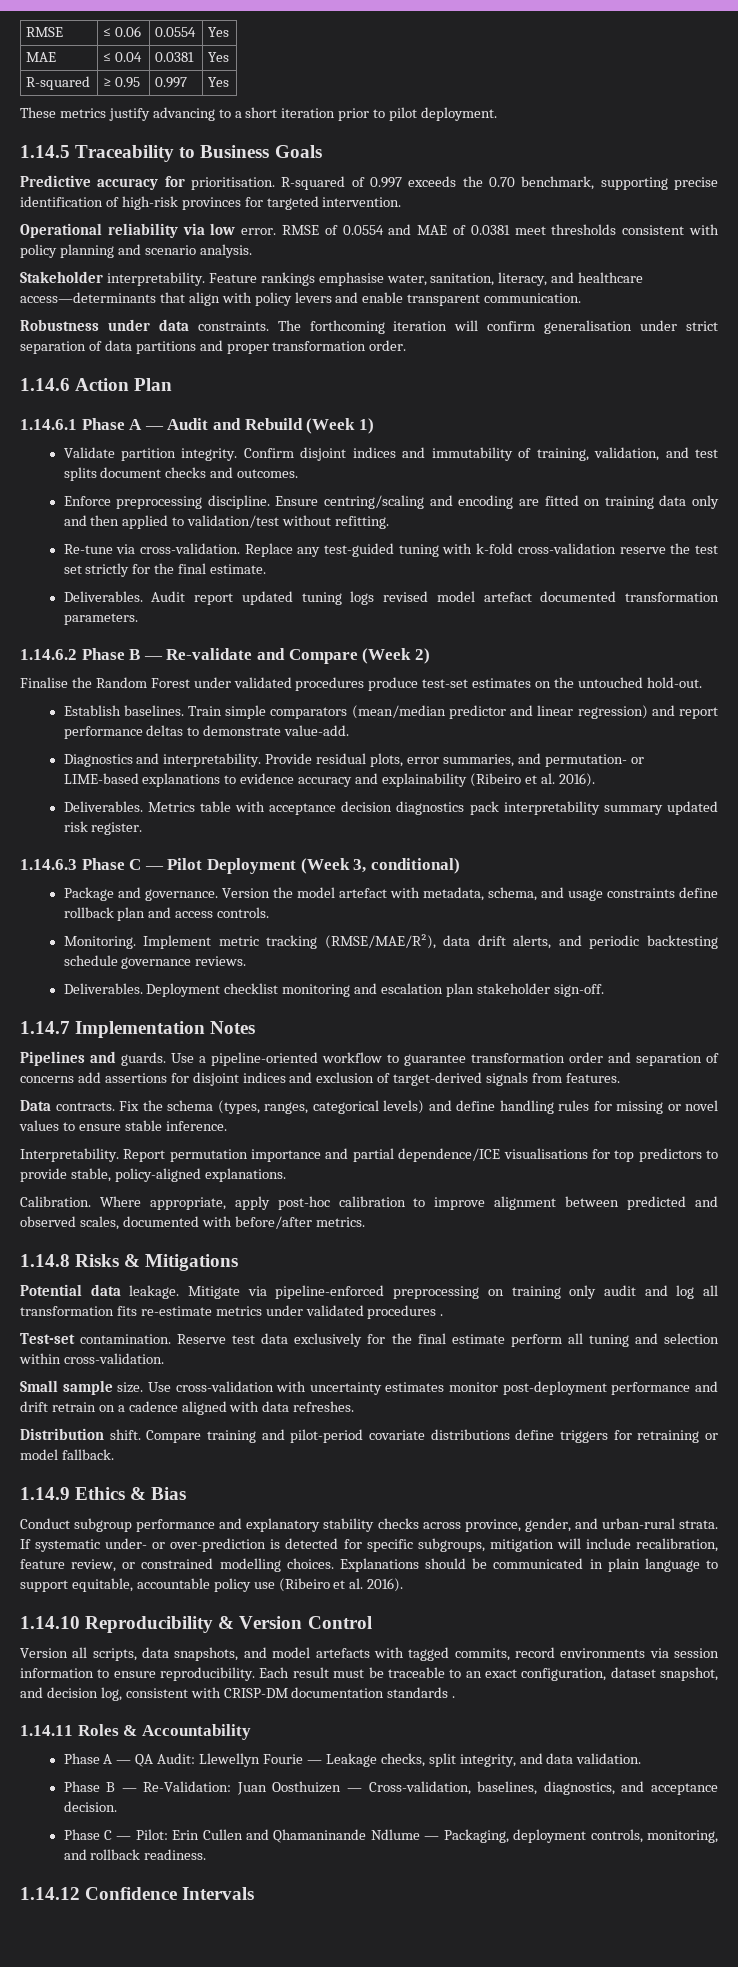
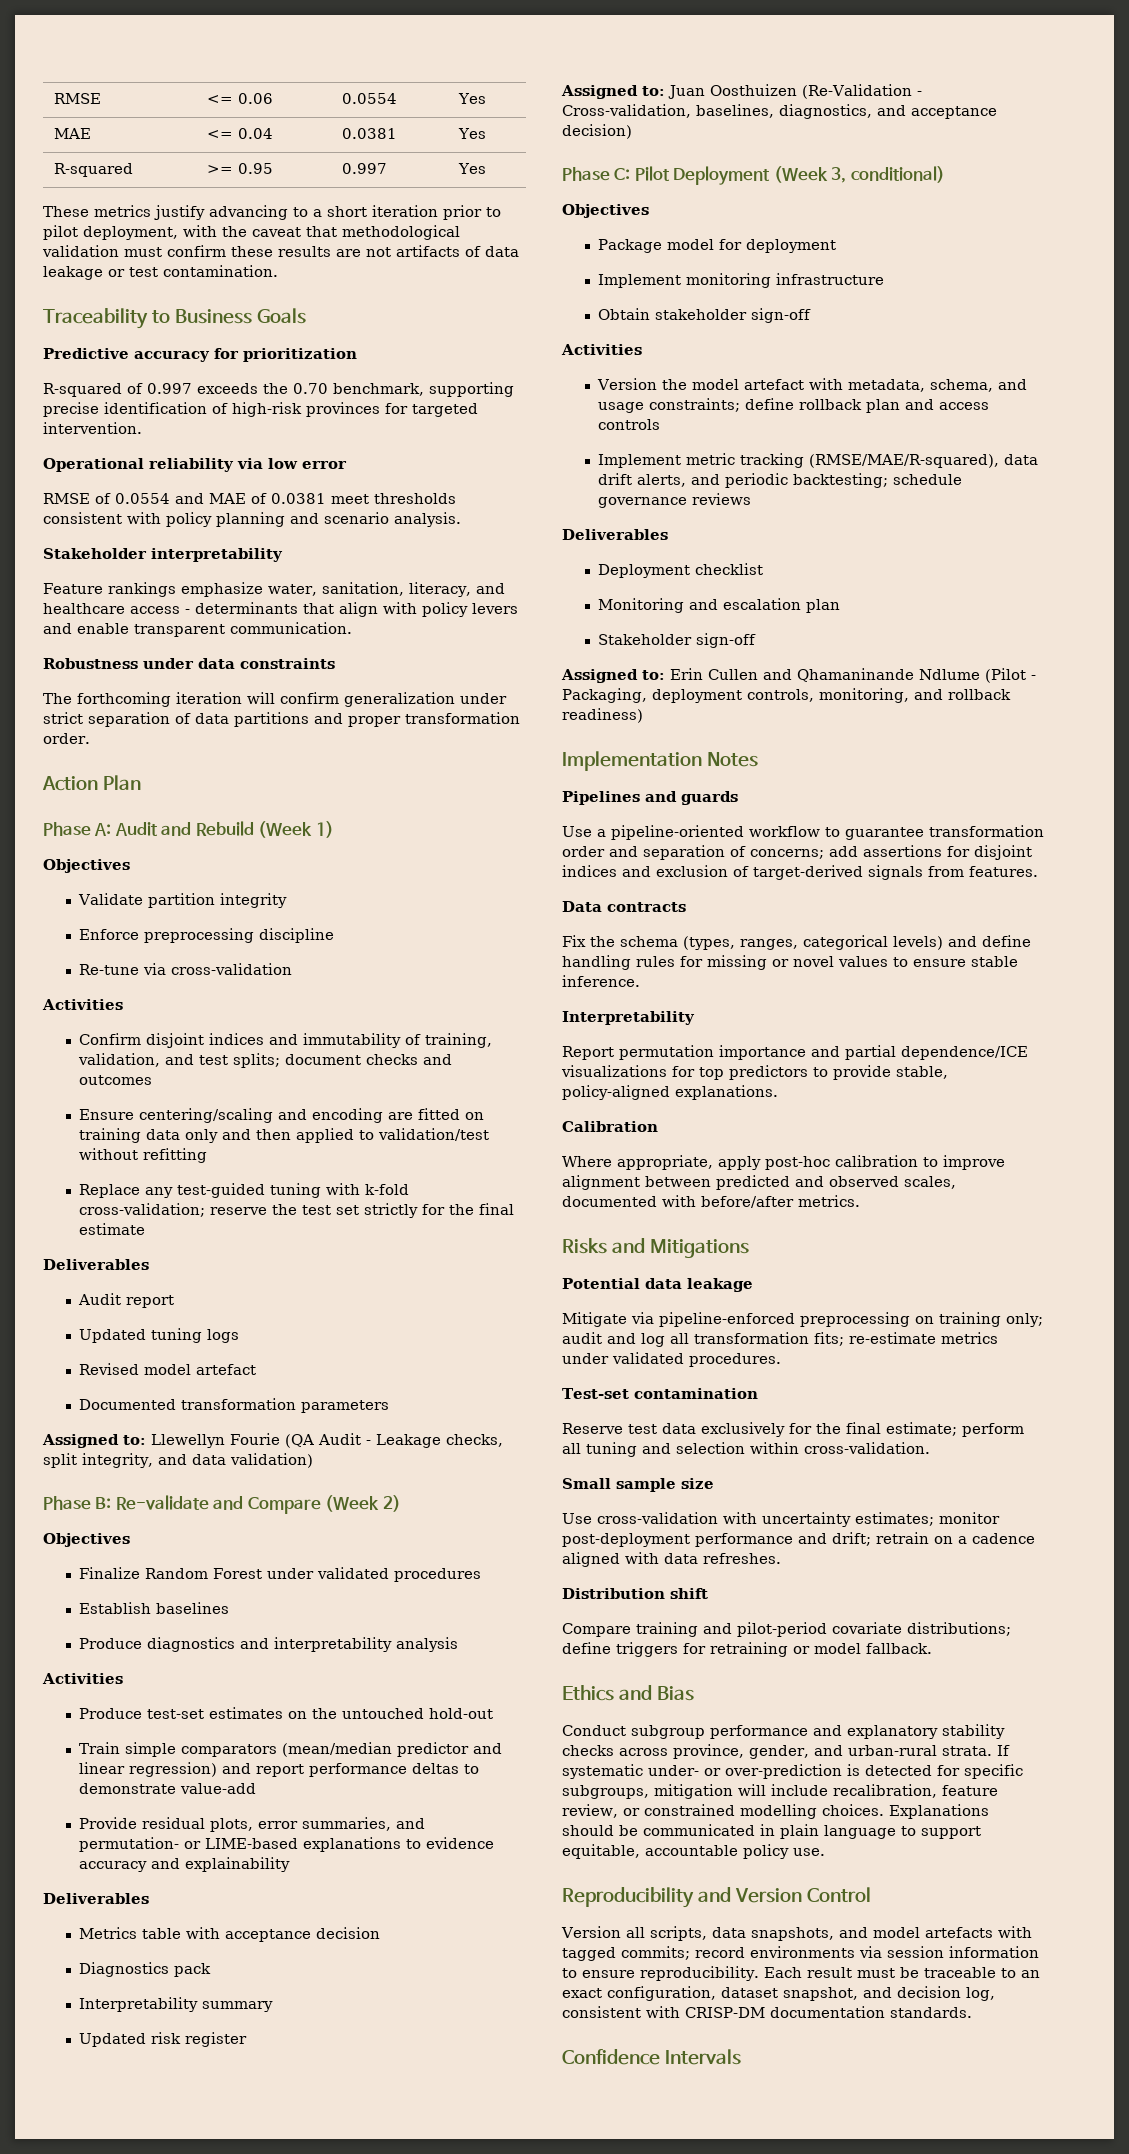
- RMSE | ≤ 0.06 | 0.0554 | Yes
+ RMSE | <= 0.06 | 0.0554 | Yes
- MAE | ≤ 0.04 | 0.0381 | Yes
+ MAE | <= 0.04 | 0.0381 | Yes
- R-squared | ≥ 0.95 | 0.997 | Yes
+ R-squared | >= 0.95 | 0.997 | Yes
- These metrics justify advancing to a short iteration prior to pilot deployment.
- 1.14.5 Traceability to Business Goals
+ These metrics justify advancing to a short iteration prior to pilot deployment, with the caveat that methodological validation must confirm these results are not artifacts of data leakage or test contamination.
+ Traceability to Business Goals
- Predictive accuracy for prioritisation. R-squared of 0.997 exceeds the 0.70 benchmark, supporting precise identification of high-risk provinces for targeted intervention.
+ Predictive accuracy for prioritization
+ R-squared of 0.997 exceeds the 0.70 benchmark, supporting precise identification of high-risk provinces for targeted intervention.
- Operational reliability via low error. RMSE of 0.0554 and MAE of 0.0381 meet thresholds consistent with policy planning and scenario analysis.
+ Operational reliability via low error
+ RMSE of 0.0554 and MAE of 0.0381 meet thresholds consistent with policy planning and scenario analysis.
- Stakeholder interpretability. Feature rankings emphasise water, sanitation, literacy, and healthcare access—determinants that align with policy levers and enable transparent communication.
+ Stakeholder interpretability
+ Feature rankings emphasize water, sanitation, literacy, and healthcare access - determinants that align with policy levers and enable transparent communication.
- Robustness under data constraints. The forthcoming iteration will confirm generalisation under strict separation of data partitions and proper transformation order.
+ Robustness under data constraints
+ The forthcoming iteration will confirm generalization under strict separation of data partitions and proper transformation order.
- 1.14.6 Action Plan
+ Action Plan
- 1.14.6.1 Phase A — Audit and Rebuild (Week 1)
+ Phase A: Audit and Rebuild (Week 1)
+ Objectives
- Validate partition integrity. Confirm disjoint indices and immutability of training, validation, and test splits document checks and outcomes.
- Enforce preprocessing discipline. Ensure centring/scaling and encoding are fitted on training data only and then applied to validation/test without refitting.
- Re-tune via cross-validation. Replace any test-guided tuning with k-fold cross-validation reserve the test set strictly for the final estimate.
- Deliverables. Audit report updated tuning logs revised model artefact documented transformation parameters.
- 1.14.6.2 Phase B — Re-validate and Compare (Week 2)
- Finalise the Random Forest under validated procedures produce test-set estimates on the untouched hold-out.
- Establish baselines. Train simple comparators (mean/median predictor and linear regression) and report performance deltas to demonstrate value-add.
- Diagnostics and interpretability. Provide residual plots, error summaries, and permutation- or LIME-based explanations to evidence accuracy and explainability (Ribeiro et al. 2016).
- Deliverables. Metrics table with acceptance decision diagnostics pack interpretability summary updated risk register.
- 1.14.6.3 Phase C — Pilot Deployment (Week 3, conditional)
+ Validate partition integrity
+ Enforce preprocessing discipline
+ Re-tune via cross-validation
+ Activities
+ Confirm disjoint indices and immutability of training, validation, and test splits; document checks and outcomes
+ Ensure centering/scaling and encoding are fitted on training data only and then applied to validation/test without refitting
+ Replace any test-guided tuning with k-fold cross-validation; reserve the test set strictly for the final estimate
+ Deliverables
+ Audit report
+ Updated tuning logs
+ Revised model artefact
+ Documented transformation parameters
+ Assigned to: Llewellyn Fourie (QA Audit - Leakage checks, split integrity, and data validation)
+ Phase B: Re-validate and Compare (Week 2)
+ Objectives
+ Finalize Random Forest under validated procedures
+ Establish baselines
+ Produce diagnostics and interpretability analysis
+ Activities
+ Produce test-set estimates on the untouched hold-out
+ Train simple comparators (mean/median predictor and linear regression) and report performance deltas to demonstrate value-add
+ Provide residual plots, error summaries, and permutation- or LIME-based explanations to evidence accuracy and explainability
+ Deliverables
+ Metrics table with acceptance decision
+ Diagnostics pack
+ Interpretability summary
+ Updated risk register
+ Assigned to: Juan Oosthuizen (Re-Validation - Cross-validation, baselines, diagnostics, and acceptance decision)
+ Phase C: Pilot Deployment (Week 3, conditional)
+ Objectives
- Package and governance. Version the model artefact with metadata, schema, and usage constraints define rollback plan and access controls.
- Monitoring. Implement metric tracking (RMSE/MAE/R²), data drift alerts, and periodic backtesting schedule governance reviews.
- Deliverables. Deployment checklist monitoring and escalation plan stakeholder sign-off.
- 1.14.7 Implementation Notes
+ Package model for deployment
+ Implement monitoring infrastructure
+ Obtain stakeholder sign-off
+ Activities
+ Version the model artefact with metadata, schema, and usage constraints; define rollback plan and access controls
+ Implement metric tracking (RMSE/MAE/R-squared), data drift alerts, and periodic backtesting; schedule governance reviews
+ Deliverables
+ Deployment checklist
+ Monitoring and escalation plan
+ Stakeholder sign-off
+ Assigned to: Erin Cullen and Qhamaninande Ndlume (Pilot - Packaging, deployment controls, monitoring, and rollback readiness)
+ Implementation Notes
- Pipelines and guards. Use a pipeline-oriented workflow to guarantee transformation order and separation of concerns add assertions for disjoint indices and exclusion of target-derived signals from features.
+ Pipelines and guards
+ Use a pipeline-oriented workflow to guarantee transformation order and separation of concerns; add assertions for disjoint indices and exclusion of target-derived signals from features.
- Data contracts. Fix the schema (types, ranges, categorical levels) and define handling rules for missing or novel values to ensure stable inference.
- Interpretability. Report permutation importance and partial dependence/ICE visualisations for top predictors to provide stable, policy-aligned explanations.
+ Data contracts
+ Fix the schema (types, ranges, categorical levels) and define handling rules for missing or novel values to ensure stable inference.
+ Interpretability
+ Report permutation importance and partial dependence/ICE visualizations for top predictors to provide stable, policy-aligned explanations.
- Calibration. Where appropriate, apply post-hoc calibration to improve alignment between predicted and observed scales, documented with before/after metrics.
+ Calibration
+ Where appropriate, apply post-hoc calibration to improve alignment between predicted and observed scales, documented with before/after metrics.
- 1.14.8 Risks & Mitigations
+ Risks and Mitigations
- Potential data leakage. Mitigate via pipeline-enforced preprocessing on training only audit and log all transformation fits re-estimate metrics under validated procedures .
+ Potential data leakage
+ Mitigate via pipeline-enforced preprocessing on training only; audit and log all transformation fits; re-estimate metrics under validated procedures.
- Test-set contamination. Reserve test data exclusively for the final estimate perform all tuning and selection within cross-validation.
+ Test-set contamination
+ Reserve test data exclusively for the final estimate; perform all tuning and selection within cross-validation.
- Small sample size. Use cross-validation with uncertainty estimates monitor post-deployment performance and drift retrain on a cadence aligned with data refreshes.
+ Small sample size
+ Use cross-validation with uncertainty estimates; monitor post-deployment performance and drift; retrain on a cadence aligned with data refreshes.
- Distribution shift. Compare training and pilot-period covariate distributions define triggers for retraining or model fallback.
+ Distribution shift
+ Compare training and pilot-period covariate distributions; define triggers for retraining or model fallback.
- 1.14.9 Ethics & Bias
+ Ethics and Bias
- Explanations should be communicated in plain language to support equitable, accountable policy use (Ribeiro et al. 2016).
- 1.14.10 Reproducibility & Version Control
+ Explanations should be communicated in plain language to support equitable, accountable policy use.
+ Reproducibility and Version Control
- Version all scripts, data snapshots, and model artefacts with tagged commits, record environments via session information to ensure reproducibility.
+ Version all scripts, data snapshots, and model artefacts with tagged commits; record environments via session information to ensure reproducibility.
- Each result must be traceable to an exact configuration, dataset snapshot, and decision log, consistent with CRISP-DM documentation standards .
- 1.14.11 Roles & Accountability
- Phase A — QA Audit: Llewellyn Fourie — Leakage checks, split integrity, and data validation.
- Phase B — Re-Validation: Juan Oosthuizen — Cross-validation, baselines, diagnostics, and acceptance decision.
- Phase C — Pilot: Erin Cullen and Qhamaninande Ndlume — Packaging, deployment controls, monitoring, and rollback readiness.
- 1.14.12 Confidence Intervals
+ Each result must be traceable to an exact configuration, dataset snapshot, and decision log, consistent with CRISP-DM documentation standards.
+ Confidence Intervals

